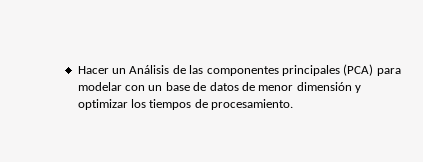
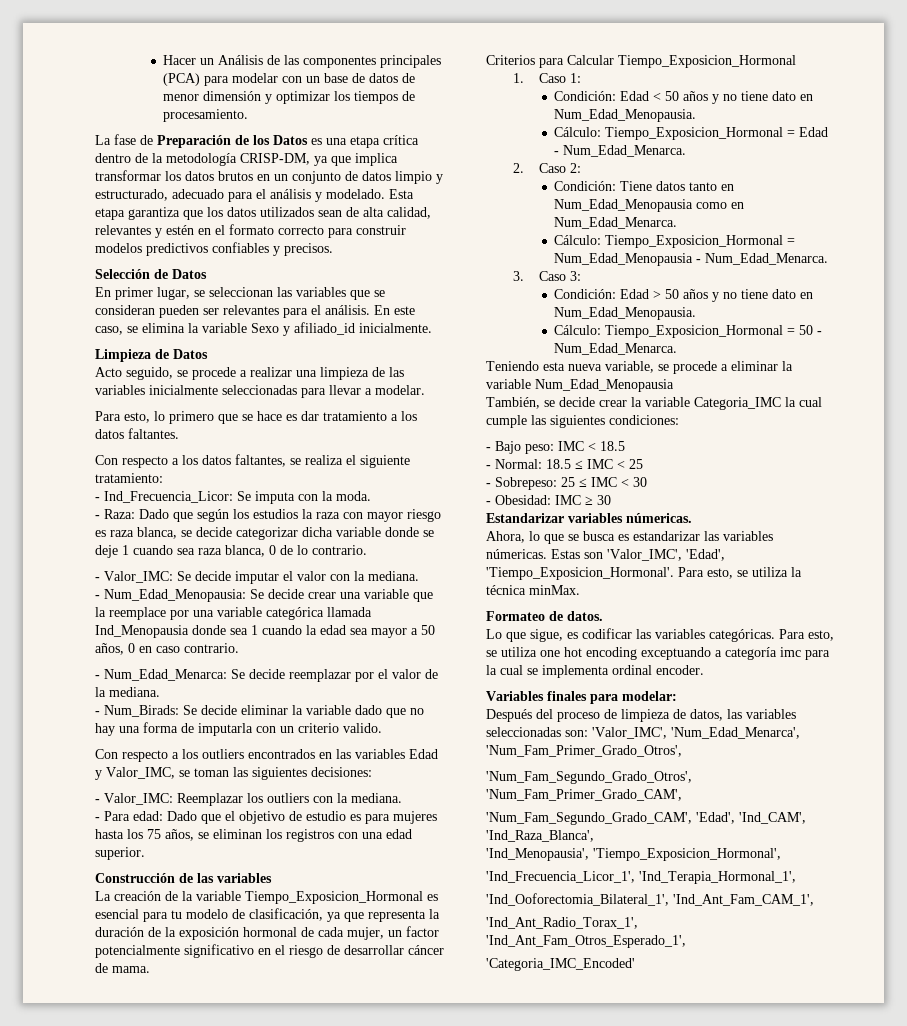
+ La fase de Preparación de los Datos es una etapa crítica dentro de la metodología CRISP-DM, ya que implica transformar los datos brutos en un conjunto de datos limpio y estructurado, adecuado para el análisis y modelado. Esta etapa garantiza que los datos utilizados sean de alta calidad, relevantes y estén en el formato correcto para construir modelos predictivos confiables y precisos.
+ Selección de Datos
+ En primer lugar, se seleccionan las variables que se consideran pueden ser relevantes para el análisis. En este caso, se elimina la variable Sexo y afiliado_id inicialmente.
+ Limpieza de Datos
+ Acto seguido, se procede a realizar una limpieza de las variables inicialmente seleccionadas para llevar a modelar.
+ Para esto, lo primero que se hace es dar tratamiento a los datos faltantes.
+ Con respecto a los datos faltantes, se realiza el siguiente tratamiento:
+ - Ind_Frecuencia_Licor: Se imputa con la moda.
+ - Raza: Dado que según los estudios la raza con mayor riesgo es raza blanca, se decide categorizar dicha variable donde se deje 1 cuando sea raza blanca, 0 de lo contrario.
+ - Valor_IMC: Se decide imputar el valor con la mediana.
+ - Num_Edad_Menopausia: Se decide crear una variable que la reemplace por una variable categórica llamada Ind_Menopausia donde sea 1 cuando la edad sea mayor a 50 años, 0 en caso contrario.
+ - Num_Edad_Menarca: Se decide reemplazar por el valor de la mediana.
+ - Num_Birads: Se decide eliminar la variable dado que no hay una forma de imputarla con un criterio valido.
+ Con respecto a los outliers encontrados en las variables Edad y Valor_IMC, se toman las siguientes decisiones:
+ - Valor_IMC: Reemplazar los outliers con la mediana.
+ - Para edad: Dado que el objetivo de estudio es para mujeres hasta los 75 años, se eliminan los registros con una edad superior.
+ Construcción de las variables
+ La creación de la variable Tiempo_Exposicion_Hormonal es esencial para tu modelo de clasificación, ya que representa la duración de la exposición hormonal de cada mujer, un factor potencialmente significativo en el riesgo de desarrollar cáncer de mama.
+ Criterios para Calcular Tiempo_Exposicion_Hormonal
+ 1. Caso 1:
+ Condición: Edad < 50 años y no tiene dato en Num_Edad_Menopausia.
+ Cálculo: Tiempo_Exposicion_Hormonal = Edad - Num_Edad_Menarca.
+ 2. Caso 2:
+ Condición: Tiene datos tanto en Num_Edad_Menopausia como en Num_Edad_Menarca.
+ Cálculo: Tiempo_Exposicion_Hormonal = Num_Edad_Menopausia - Num_Edad_Menarca.
+ 3. Caso 3:
+ Condición: Edad > 50 años y no tiene dato en Num_Edad_Menopausia.
+ Cálculo: Tiempo_Exposicion_Hormonal = 50 - Num_Edad_Menarca.
+ Teniendo esta nueva variable, se procede a eliminar la variable Num_Edad_Menopausia
+ También, se decide crear la variable Categoria_IMC la cual cumple las siguientes condiciones:
+ - Bajo peso: IMC < 18.5
+ - Normal: 18.5 ≤ IMC < 25
+ - Sobrepeso: 25 ≤ IMC < 30
+ - Obesidad: IMC ≥ 30
+ Estandarizar variables númericas.
+ Ahora, lo que se busca es estandarizar las variables númericas. Estas son 'Valor_IMC', 'Edad', 'Tiempo_Exposicion_Hormonal'. Para esto, se utiliza la técnica minMax.
+ Formateo de datos.
+ Lo que sigue, es codificar las variables categóricas. Para esto, se utiliza one hot encoding exceptuando a categoría imc para la cual se implementa ordinal encoder.
+ Variables finales para modelar:
+ Después del proceso de limpieza de datos, las variables seleccionadas son: 'Valor_IMC', 'Num_Edad_Menarca', 'Num_Fam_Primer_Grado_Otros',
+ 'Num_Fam_Segundo_Grado_Otros', 'Num_Fam_Primer_Grado_CAM',
+ 'Num_Fam_Segundo_Grado_CAM', 'Edad', 'Ind_CAM', 'Ind_Raza_Blanca',
+ 'Ind_Menopausia', 'Tiempo_Exposicion_Hormonal',
+ 'Ind_Frecuencia_Licor_1', 'Ind_Terapia_Hormonal_1',
+ 'Ind_Ooforectomia_Bilateral_1', 'Ind_Ant_Fam_CAM_1',
+ 'Ind_Ant_Radio_Torax_1', 'Ind_Ant_Fam_Otros_Esperado_1',
+ 'Categoria_IMC_Encoded'

